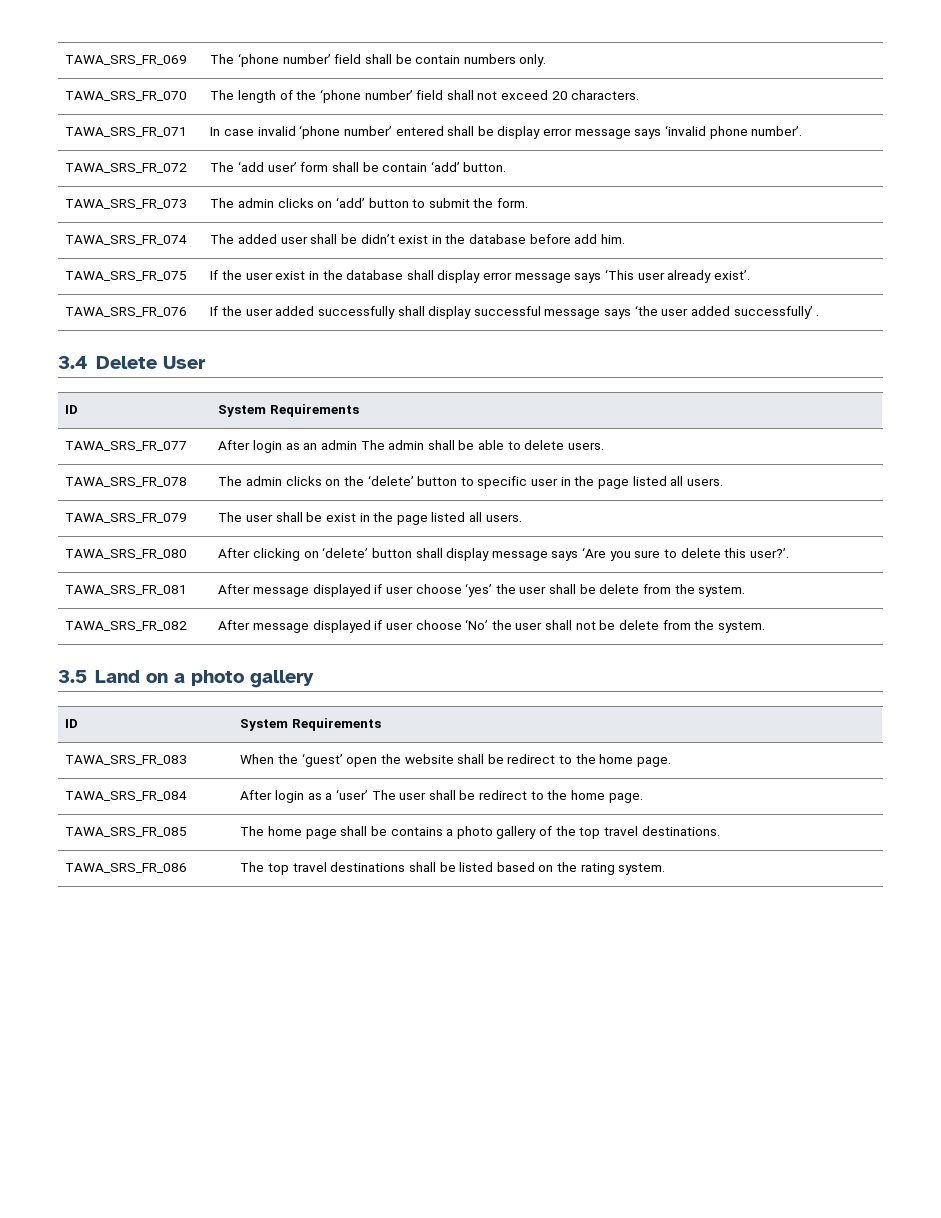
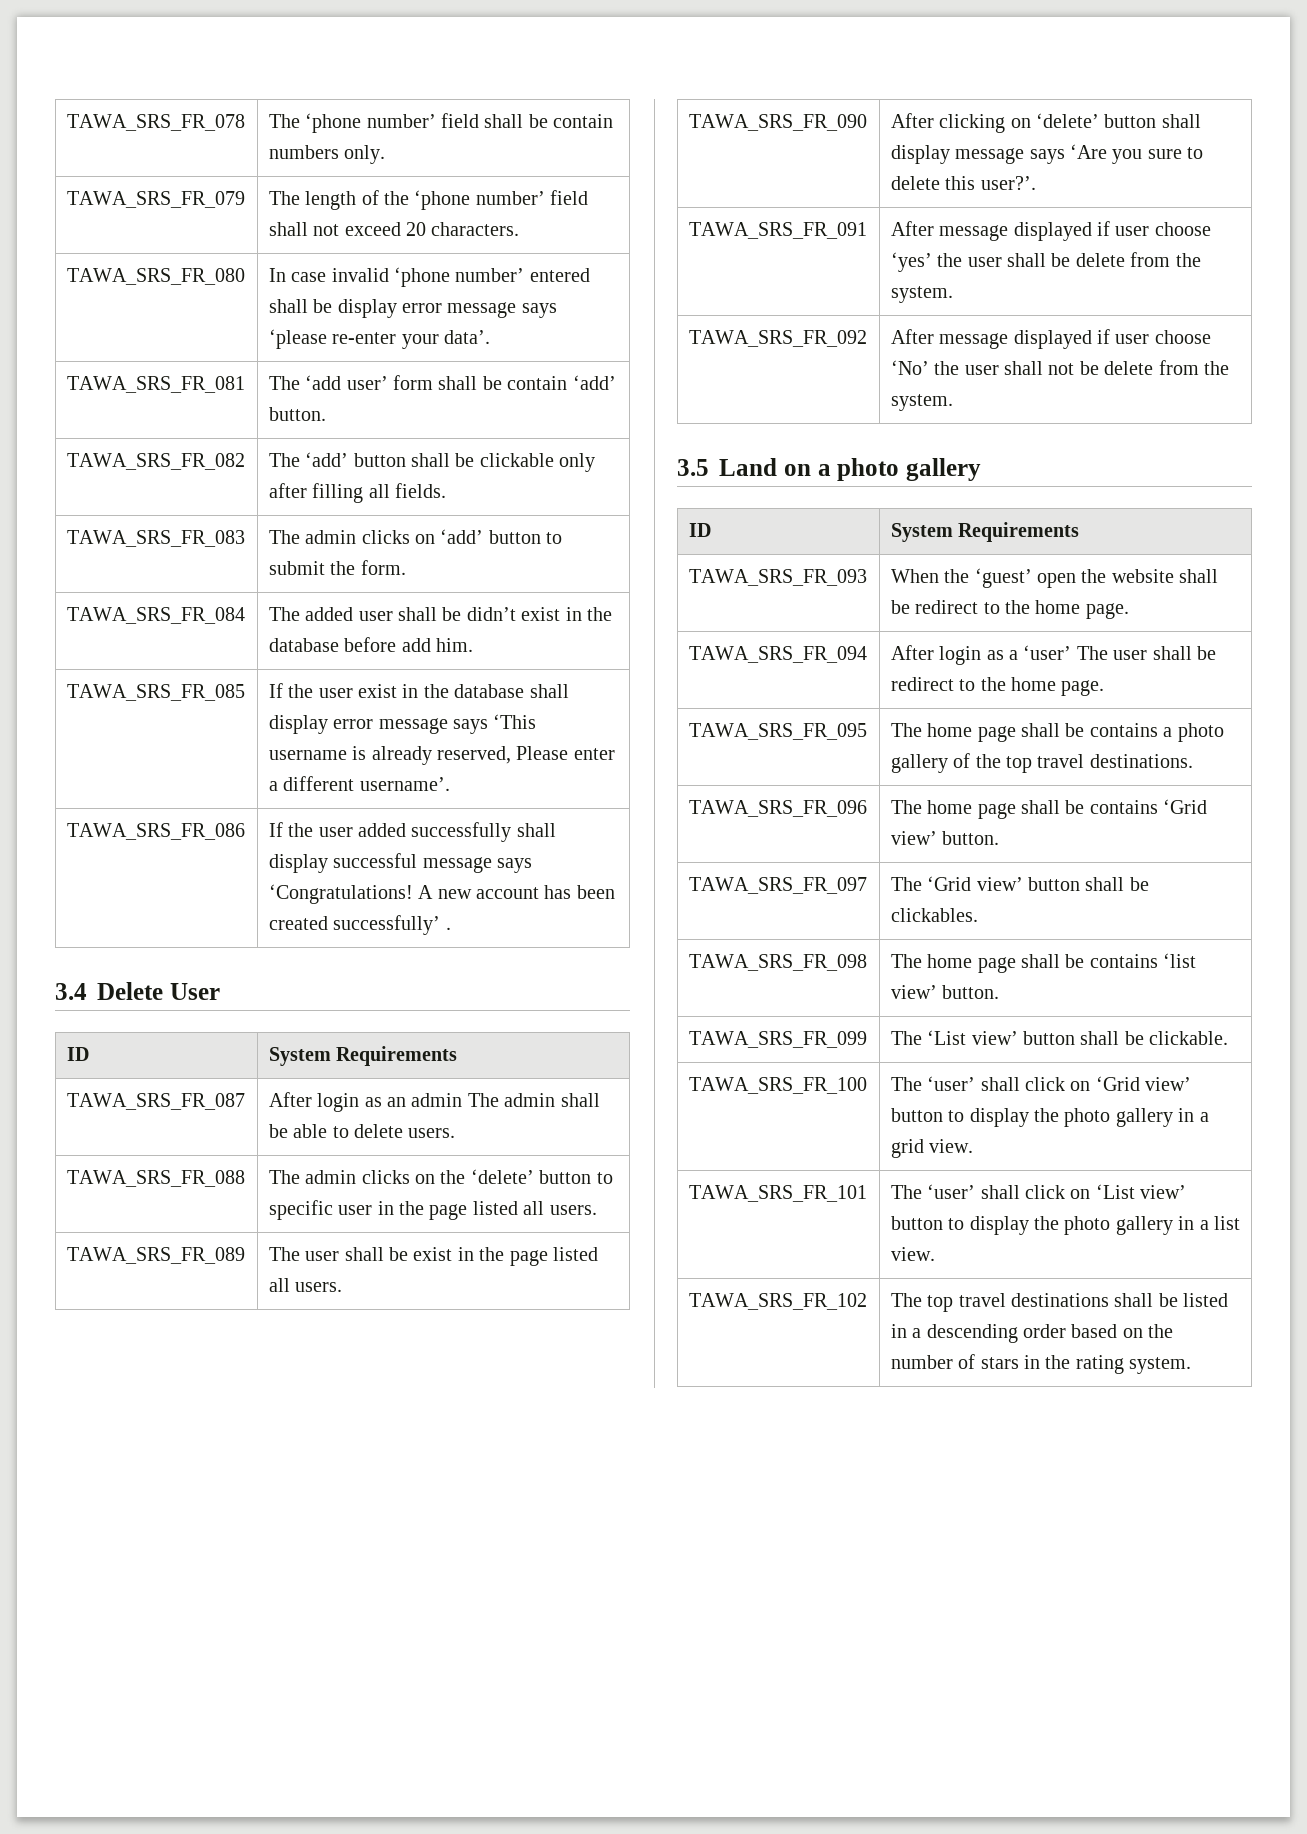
- TAWA_SRS_FR_069 | The ‘phone number’ field shall be contain numbers only.
+ TAWA_SRS_FR_078 | The ‘phone number’ field shall be contain numbers only.
- TAWA_SRS_FR_070 | The length of the ‘phone number’ field shall not exceed 20 characters.
+ TAWA_SRS_FR_079 | The length of the ‘phone number’ field shall not exceed 20 characters.
- TAWA_SRS_FR_071 | In case invalid ‘phone number’ entered shall be display error message says ‘invalid phone number’.
- TAWA_SRS_FR_072 | The ‘add user’ form shall be contain ‘add’ button.
+ TAWA_SRS_FR_080 | In case invalid ‘phone number’ entered shall be display error message says ‘please re-enter your data’.
+ TAWA_SRS_FR_081 | The ‘add user’ form shall be contain ‘add’ button.
- TAWA_SRS_FR_073 | The admin clicks on ‘add’ button to submit the form.
+ TAWA_SRS_FR_082 | The ‘add’ button shall be clickable only after filling all fields.
+ TAWA_SRS_FR_083 | The admin clicks on ‘add’ button to submit the form.
- TAWA_SRS_FR_074 | The added user shall be didn’t exist in the database before add him.
+ TAWA_SRS_FR_084 | The added user shall be didn’t exist in the database before add him.
- TAWA_SRS_FR_075 | If the user exist in the database shall display error message says ‘This user already exist’.
- TAWA_SRS_FR_076 | If the user added successfully shall display successful message says ‘the user added successfully’ .
+ TAWA_SRS_FR_085 | If the user exist in the database shall display error message says ‘This username is already reserved, Please enter a different username’.
+ TAWA_SRS_FR_086 | If the user added successfully shall display successful message says ‘Congratulations! A new account has been created successfully’ .
- TAWA_SRS_FR_077 | After login as an admin The admin shall be able to delete users.
+ TAWA_SRS_FR_087 | After login as an admin The admin shall be able to delete users.
- TAWA_SRS_FR_078 | The admin clicks on the ‘delete’ button to specific user in the page listed all users.
+ TAWA_SRS_FR_088 | The admin clicks on the ‘delete’ button to specific user in the page listed all users.
- TAWA_SRS_FR_079 | The user shall be exist in the page listed all users.
+ TAWA_SRS_FR_089 | The user shall be exist in the page listed all users.
- TAWA_SRS_FR_080 | After clicking on ‘delete’ button shall display message says ‘Are you sure to delete this user?’.
+ TAWA_SRS_FR_090 | After clicking on ‘delete’ button shall display message says ‘Are you sure to delete this user?’.
- TAWA_SRS_FR_081 | After message displayed if user choose ‘yes’ the user shall be delete from the system.
+ TAWA_SRS_FR_091 | After message displayed if user choose ‘yes’ the user shall be delete from the system.
- TAWA_SRS_FR_082 | After message displayed if user choose ‘No’ the user shall not be delete from the system.
+ TAWA_SRS_FR_092 | After message displayed if user choose ‘No’ the user shall not be delete from the system.
- TAWA_SRS_FR_083 | When the ‘guest’ open the website shall be redirect to the home page.
+ TAWA_SRS_FR_093 | When the ‘guest’ open the website shall be redirect to the home page.
- TAWA_SRS_FR_084 | After login as a ‘user’ The user shall be redirect to the home page.
+ TAWA_SRS_FR_094 | After login as a ‘user’ The user shall be redirect to the home page.
- TAWA_SRS_FR_085 | The home page shall be contains a photo gallery of the top travel destinations.
+ TAWA_SRS_FR_095 | The home page shall be contains a photo gallery of the top travel destinations.
- TAWA_SRS_FR_086 | The top travel destinations shall be listed based on the rating system.
+ TAWA_SRS_FR_096 | The home page shall be contains ‘Grid view’ button.
+ TAWA_SRS_FR_097 | The ‘Grid view’ button shall be clickables.
+ TAWA_SRS_FR_098 | The home page shall be contains ‘list view’ button.
+ TAWA_SRS_FR_099 | The ‘List view’ button shall be clickable.
+ TAWA_SRS_FR_100 | The ‘user’ shall click on ‘Grid view’ button to display the photo gallery in a grid view.
+ TAWA_SRS_FR_101 | The ‘user’ shall click on ‘List view’ button to display the photo gallery in a list view.
+ TAWA_SRS_FR_102 | The top travel destinations shall be listed in a descending order based on the number of stars in the rating system.

